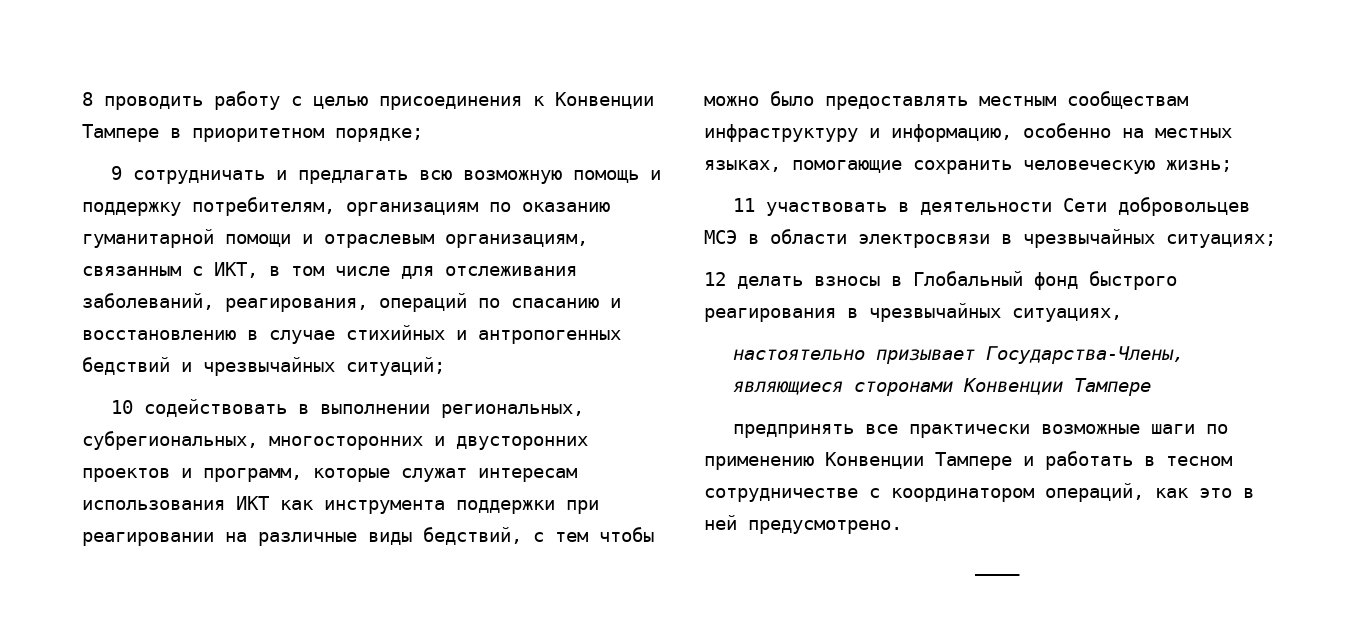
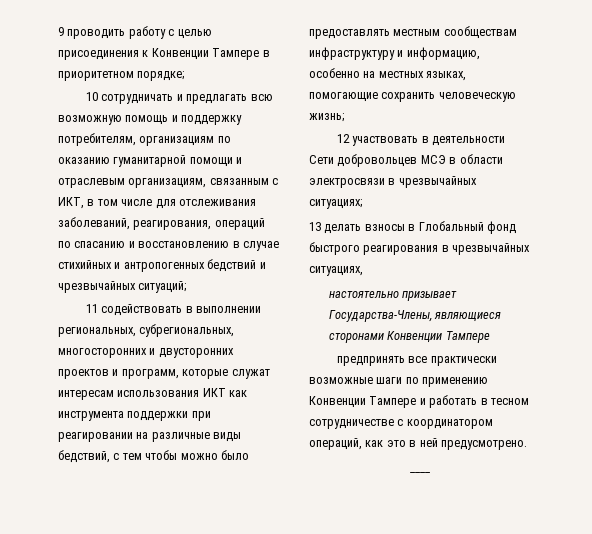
- 8 проводить работу с целью присоединения к Конвенции Тампере в приоритетном порядке;
+ 9 проводить работу с целью присоединения к Конвенции Тампере в приоритетном порядке;
- 9 сотрудничать и предлагать всю возможную помощь и поддержку потребителям, организациям по оказанию гуманитарной помощи и отраслевым организациям, связанным с ИКТ, в том числе для отслеживания заболеваний, реагирования, операций по спасанию и восстановлению в случае стихийных и антропогенных бедствий и чрезвычайных ситуаций;
+ 10 сотрудничать и предлагать всю возможную помощь и поддержку потребителям, организациям по оказанию гуманитарной помощи и отраслевым организациям, связанным с ИКТ, в том числе для отслеживания заболеваний, реагирования, операций по спасанию и восстановлению в случае стихийных и антропогенных бедствий и чрезвычайных ситуаций;
- 10 содействовать в выполнении региональных, субрегиональных, многосторонних и двусторонних проектов и программ, которые служат интересам использования ИКТ как инструмента поддержки при реагировании на различные виды бедствий, с тем чтобы можно было предоставлять местным сообществам инфраструктуру и информацию, особенно на местных языках, помогающие сохранить человеческую жизнь;
+ 11 содействовать в выполнении региональных, субрегиональных, многосторонних и двусторонних проектов и программ, которые служат интересам использования ИКТ как инструмента поддержки при реагировании на различные виды бедствий, с тем чтобы можно было предоставлять местным сообществам инфраструктуру и информацию, особенно на местных языках, помогающие сохранить человеческую жизнь;
- 11 участвовать в деятельности Сети добровольцев МСЭ в области электросвязи в чрезвычайных ситуациях;
+ 12 участвовать в деятельности Сети добровольцев МСЭ в области электросвязи в чрезвычайных ситуациях;
- 12 делать взносы в Глобальный фонд быстрого реагирования в чрезвычайных ситуациях,
+ 13 делать взносы в Глобальный фонд быстрого реагирования в чрезвычайных ситуациях,

